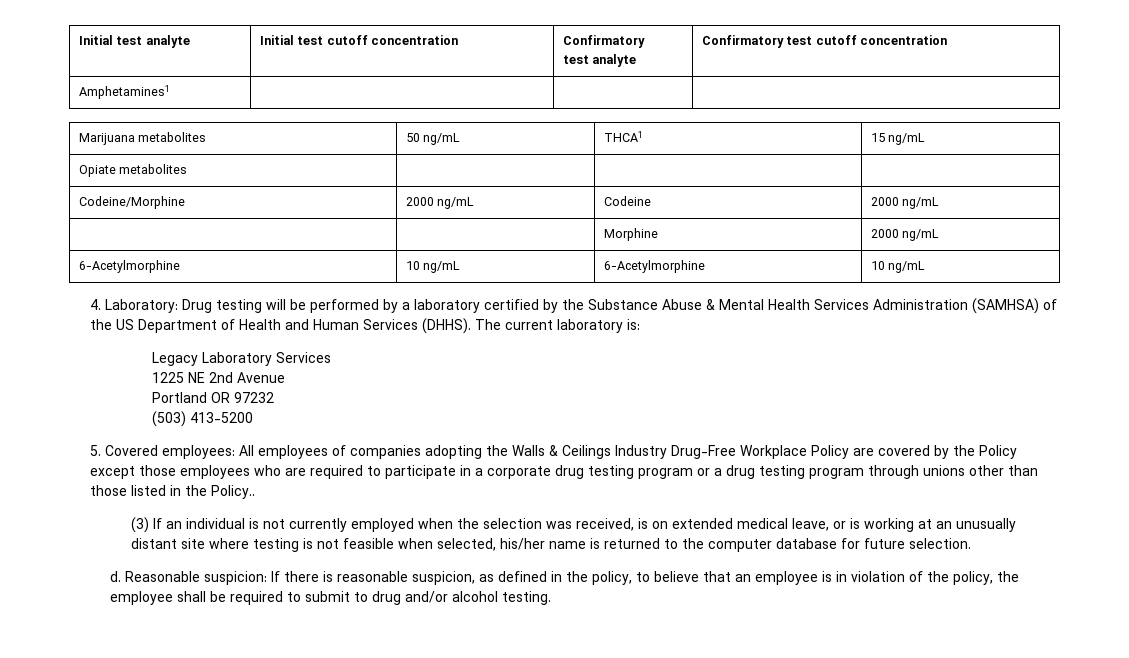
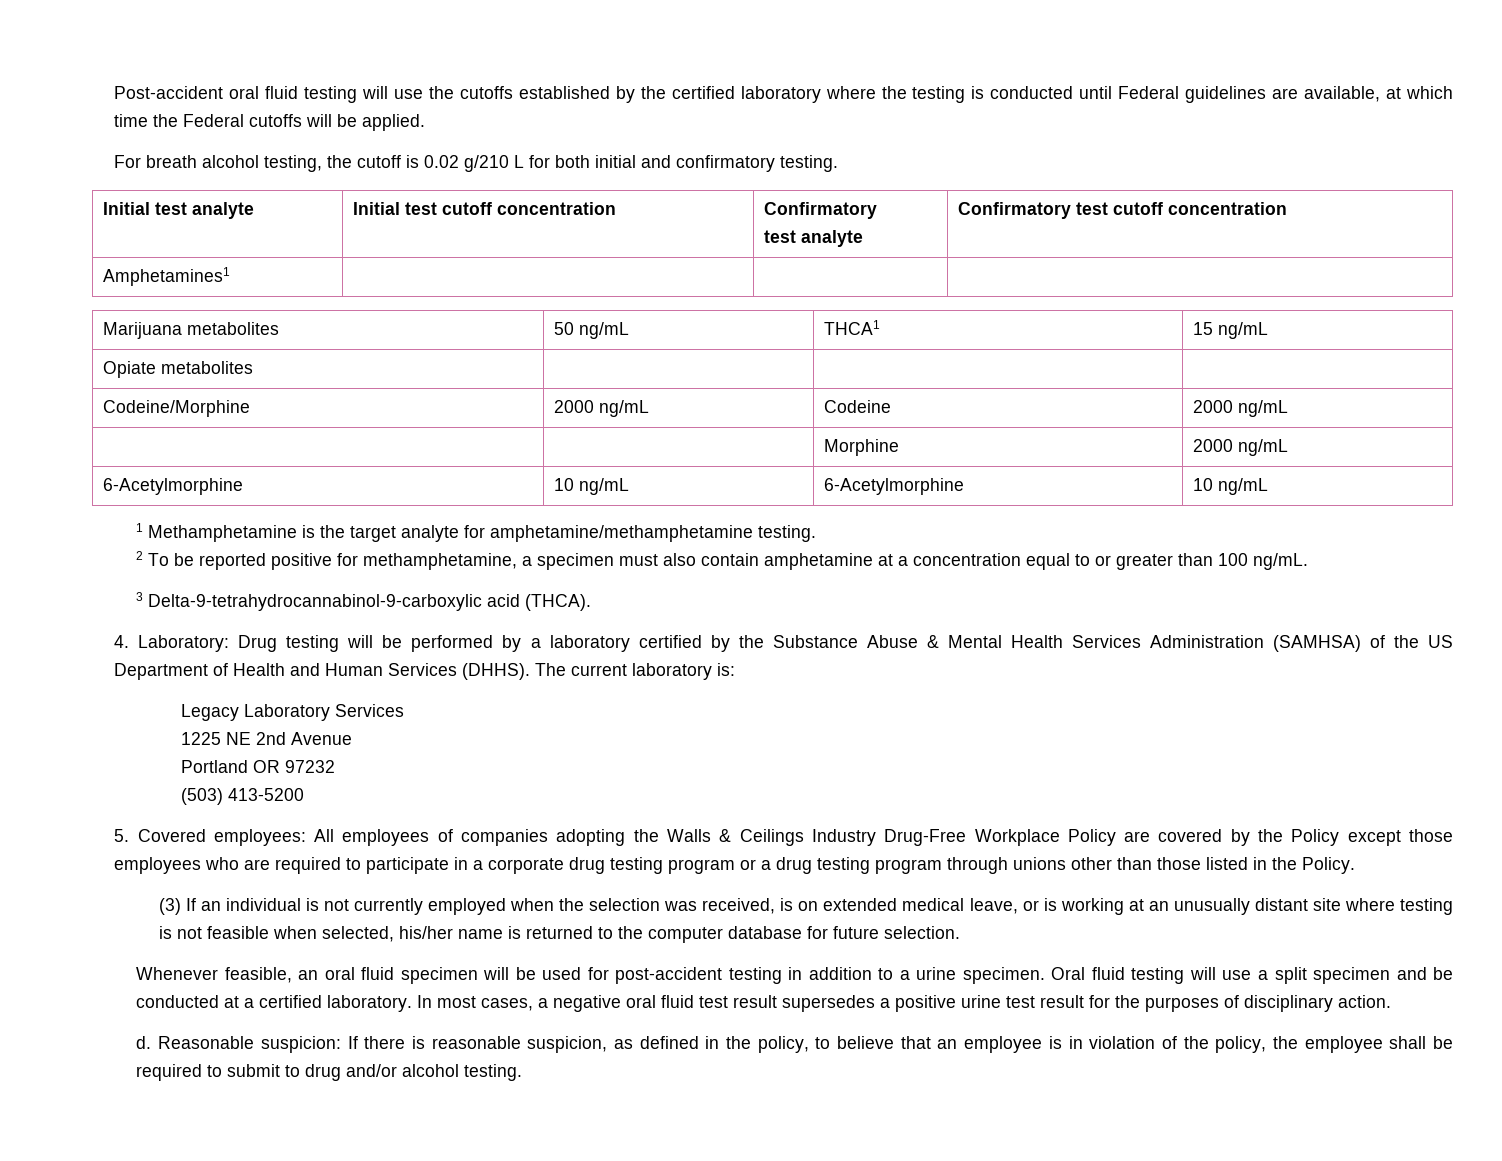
+ Post-accident oral fluid testing will use the cutoffs established by the certified laboratory where the testing is conducted until Federal guidelines are available, at which time the Federal cutoffs will be applied.
+ For breath alcohol testing, the cutoff is 0.02 g/210 L for both initial and confirmatory testing.
+ 1 Methamphetamine is the target analyte for amphetamine/methamphetamine testing.
+ 2 To be reported positive for methamphetamine, a specimen must also contain amphetamine at a concentration equal to or greater than 100 ng/mL.
+ 3 Delta-9-tetrahydrocannabinol-9-carboxylic acid (THCA).
- 5. Covered employees: All employees of companies adopting the Walls & Ceilings Industry Drug-Free Workplace Policy are covered by the Policy except those employees who are required to participate in a corporate drug testing program or a drug testing program through unions other than those listed in the Policy..
+ 5. Covered employees: All employees of companies adopting the Walls & Ceilings Industry Drug-Free Workplace Policy are covered by the Policy except those employees who are required to participate in a corporate drug testing program or a drug testing program through unions other than those listed in the Policy.
+ Whenever feasible, an oral fluid specimen will be used for post-accident testing in addition to a urine specimen. Oral fluid testing will use a split specimen and be conducted at a certified laboratory. In most cases, a negative oral fluid test result supersedes a positive urine test result for the purposes of disciplinary action.

